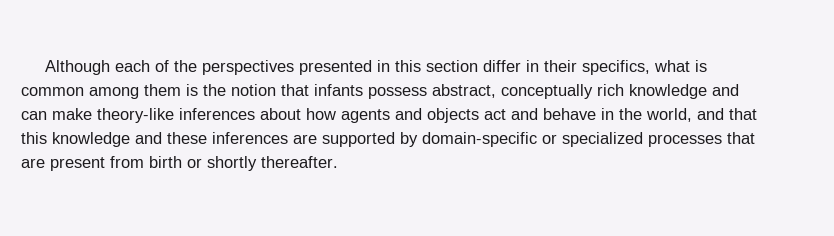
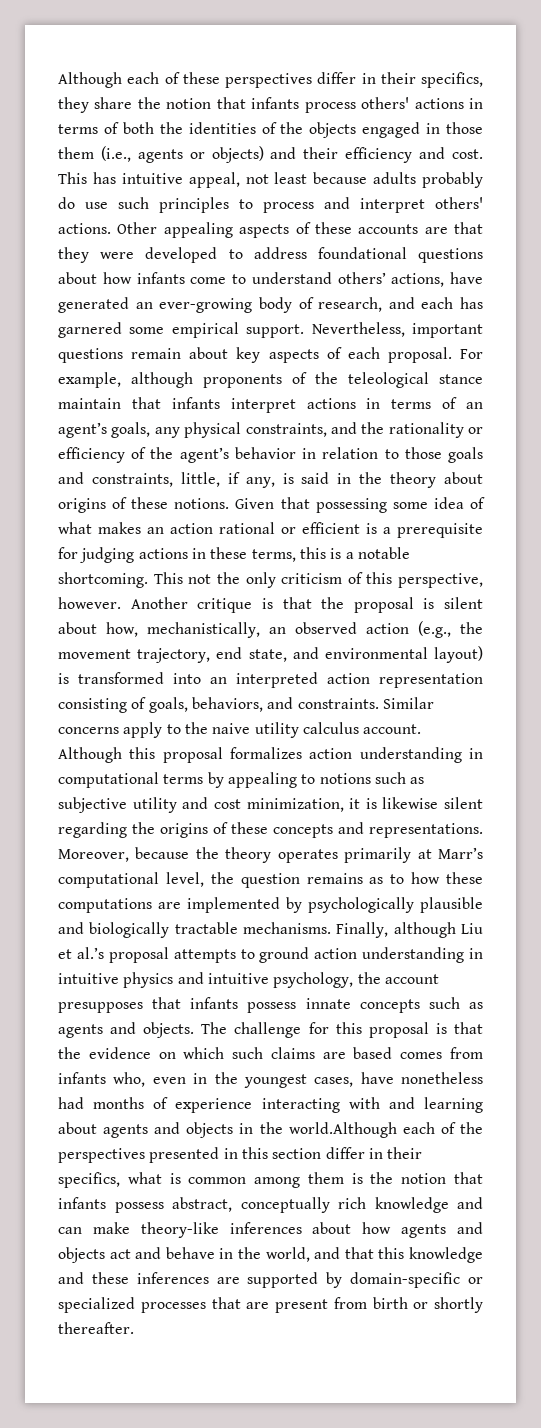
- Although each of the perspectives presented in this section differ in their specifics, what is common among them is the notion that infants possess abstract, conceptually rich knowledge and can make theory-like inferences about how agents and objects act and behave in the world, and that this knowledge and these inferences are supported by domain-specific or specialized processes that are present from birth or shortly thereafter.
+ Although each of these perspectives differ in their specifics, they share the notion that infants process others' actions in terms of both the identities of the objects engaged in those them (i.e., agents or objects) and their efficiency and cost. This has intuitive appeal, not least because adults probably do use such principles to process and interpret others' actions. Other appealing aspects of these accounts are that they were developed to address foundational questions about how infants come to understand others’ actions, have generated an ever-growing body of research, and each has garnered some empirical support. Nevertheless, important questions remain about key aspects of each proposal. For example, although proponents of the teleological stance maintain that infants interpret actions in terms of an agent’s goals, any physical constraints, and the rationality or efficiency of the agent’s behavior in relation to those goals and constraints, little, if any, is said in the theory about origins of these notions. Given that possessing some idea of what makes an action rational or efficient is a prerequisite for judging actions in these terms, this is a notable shortcoming. This not the only criticism of this perspective, however. Another critique is that the proposal is silent about how, mechanistically, an observed action (e.g., the movement trajectory, end state, and environmental layout) is transformed into an interpreted action representation consisting of goals, behaviors, and constraints. Similar concerns apply to the naive utility calculus account. Although this proposal formalizes action understanding in computational terms by appealing to notions such as subjective utility and cost minimization, it is likewise silent regarding the origins of these concepts and representations. Moreover, because the theory operates primarily at Marr’s computational level, the question remains as to how these computations are implemented by psychologically plausible and biologically tractable mechanisms. Finally, although Liu et al.’s proposal attempts to ground action understanding in intuitive physics and intuitive psychology, the account presupposes that infants possess innate concepts such as agents and objects. The challenge for this proposal is that the evidence on which such claims are based comes from infants who, even in the youngest cases, have nonetheless had months of experience interacting with and learning about agents and objects in the world.Although each of the perspectives presented in this section differ in their specifics, what is common among them is the notion that infants possess abstract, conceptually rich knowledge and can make theory-like inferences about how agents and objects act and behave in the world, and that this knowledge and these inferences are supported by domain-specific or specialized processes that are present from birth or shortly thereafter.

